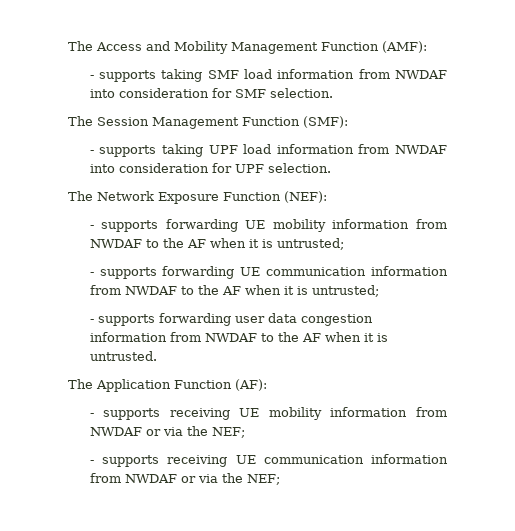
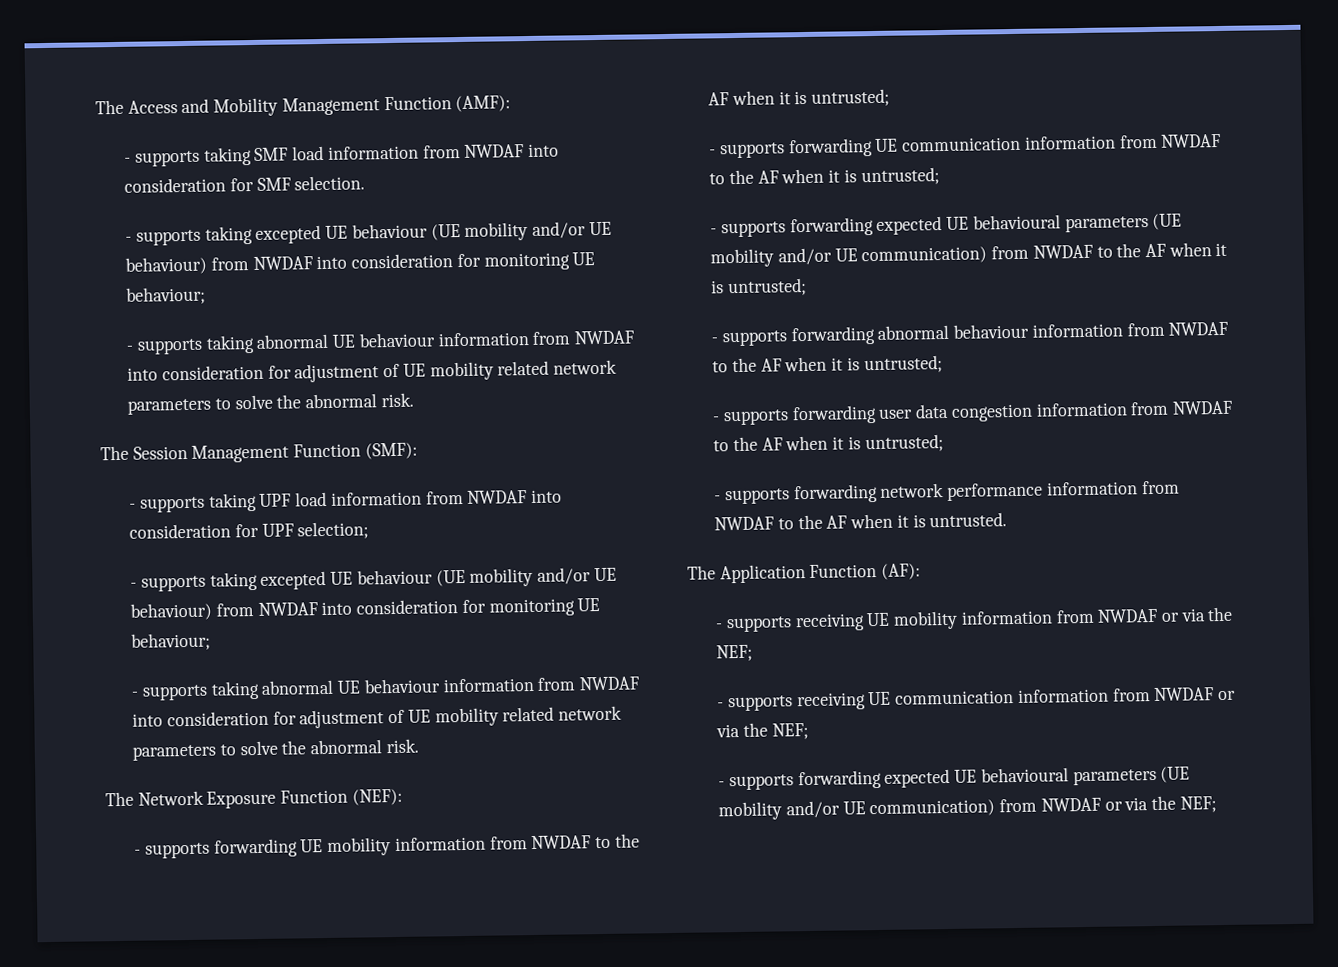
  - supports taking SMF load information from NWDAF into consideration for SMF selection.
+ - supports taking excepted UE behaviour (UE mobility and/or UE behaviour) from NWDAF into consideration for monitoring UE behaviour;
+ - supports taking abnormal UE behaviour information from NWDAF into consideration for adjustment of UE mobility related network parameters to solve the abnormal risk.
- - supports taking UPF load information from NWDAF into consideration for UPF selection.
+ - supports taking UPF load information from NWDAF into consideration for UPF selection;
+ - supports taking excepted UE behaviour (UE mobility and/or UE behaviour) from NWDAF into consideration for monitoring UE behaviour;
+ - supports taking abnormal UE behaviour information from NWDAF into consideration for adjustment of UE mobility related network parameters to solve the abnormal risk.
+ - supports forwarding expected UE behavioural parameters (UE mobility and/or UE communication) from NWDAF to the AF when it is untrusted;
+ - supports forwarding abnormal behaviour information from NWDAF to the AF when it is untrusted;
- - supports forwarding user data congestion information from NWDAF to the AF when it is untrusted.
+ - supports forwarding user data congestion information from NWDAF to the AF when it is untrusted;
+ - supports forwarding network performance information from NWDAF to the AF when it is untrusted.
+ - supports forwarding expected UE behavioural parameters (UE mobility and/or UE communication) from NWDAF or via the NEF;

